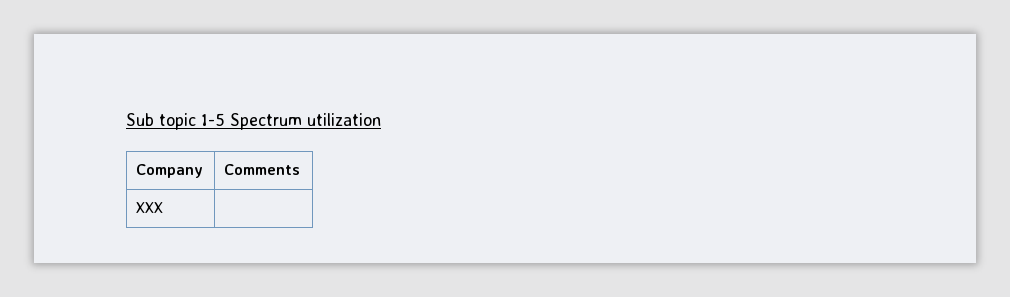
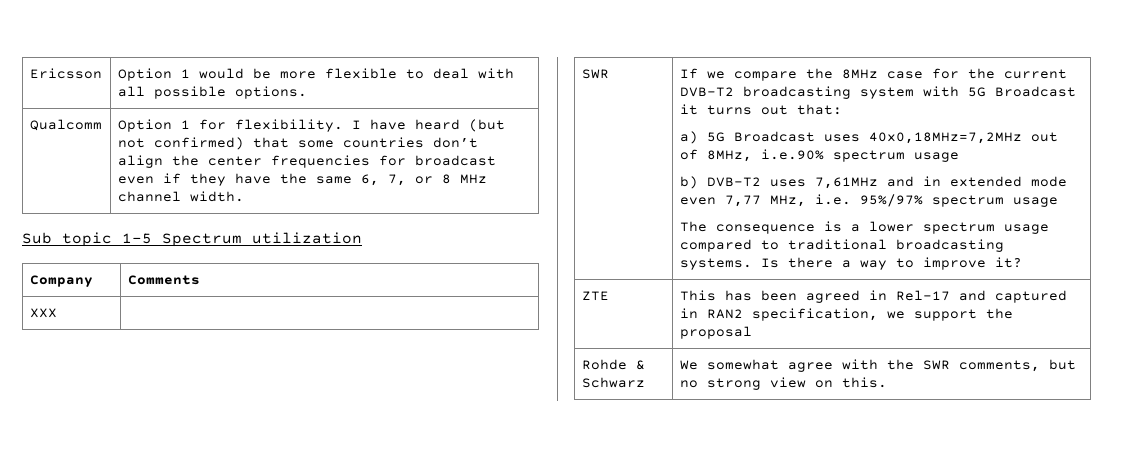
+ Ericsson | Option 1 would be more flexible to deal with all possible options.
+ Qualcomm | Option 1 for flexibility. I have heard (but not confirmed) that some countries don’t align the center frequencies for broadcast even if they have the same 6, 7, or 8 MHz channel width.
+ SWR | If we compare the 8MHz case for the current DVB-T2 broadcasting system with 5G Broadcast it turns out that:
+ a) 5G Broadcast uses 40x0,18MHz=7,2MHz out of 8MHz, i.e.90% spectrum usage
+ b) DVB-T2 uses 7,61MHz and in extended mode even 7,77 MHz, i.e. 95%/97% spectrum usage
+ The consequence is a lower spectrum usage compared to traditional broadcasting systems. Is there a way to improve it?
+ ZTE | This has been agreed in Rel-17 and captured in RAN2 specification, we support the proposal
+ Rohde & Schwarz | We somewhat agree with the SWR comments, but no strong view on this.

